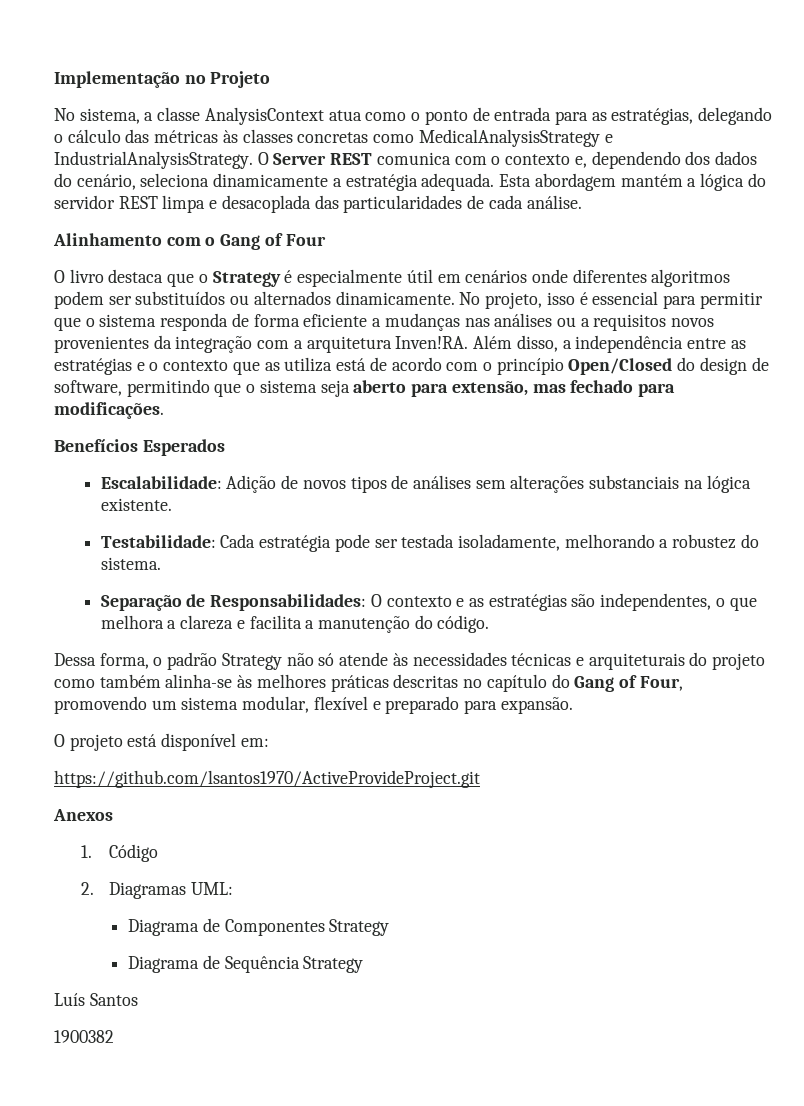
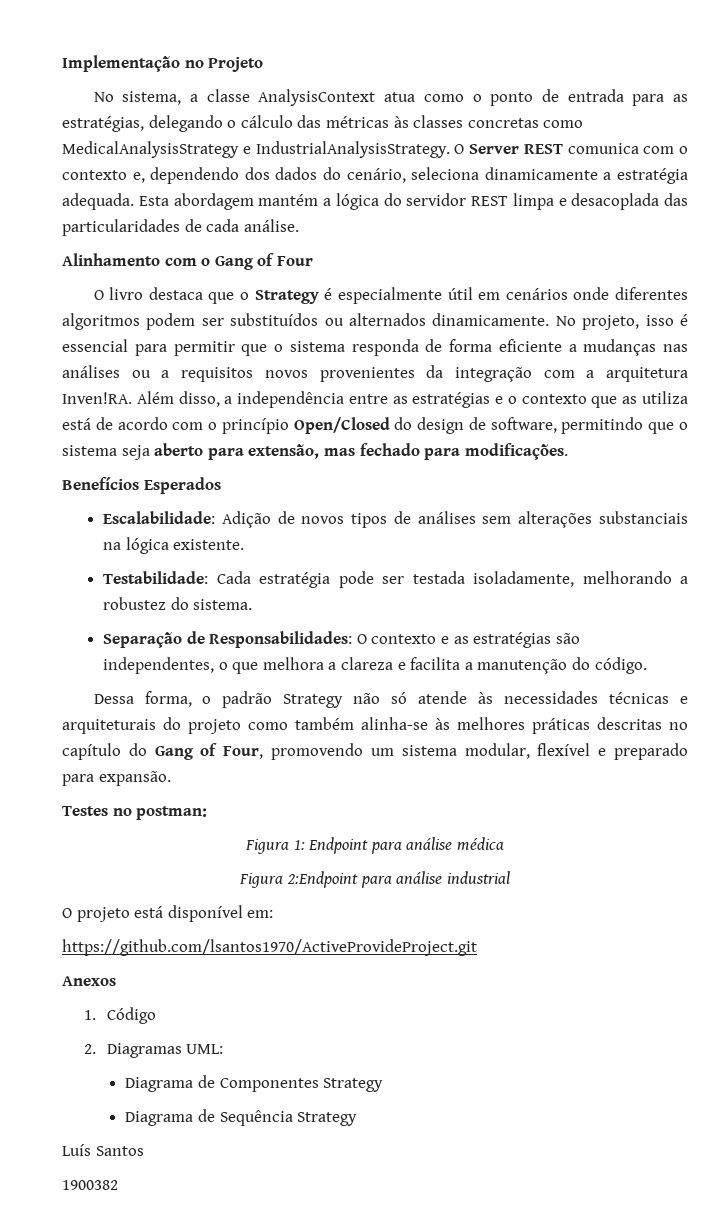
+ Testes no postman:
+ Figura 1: Endpoint para análise médica
+ Figura 2:Endpoint para análise industrial

